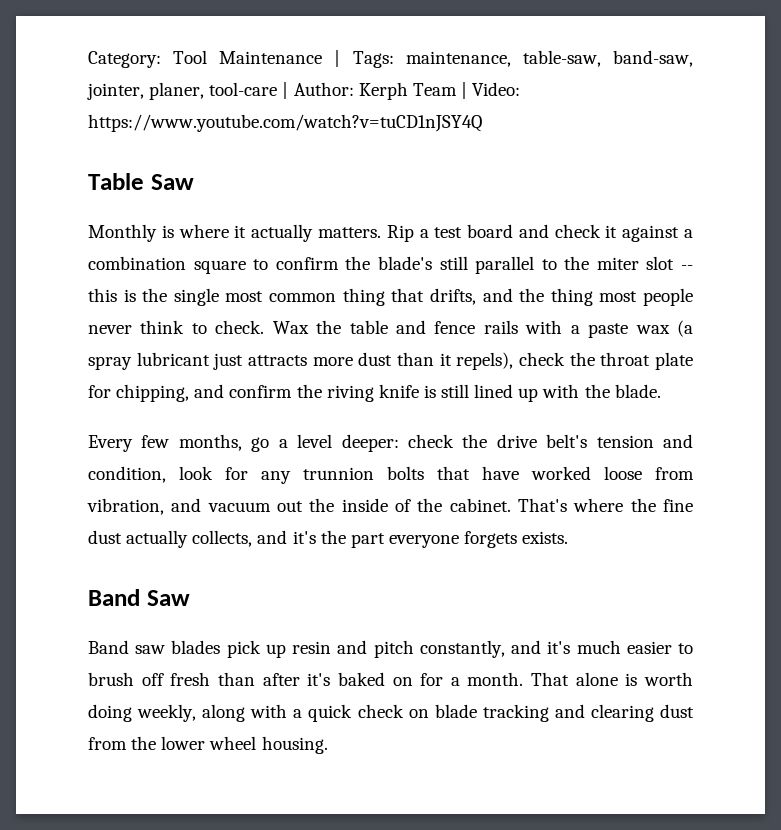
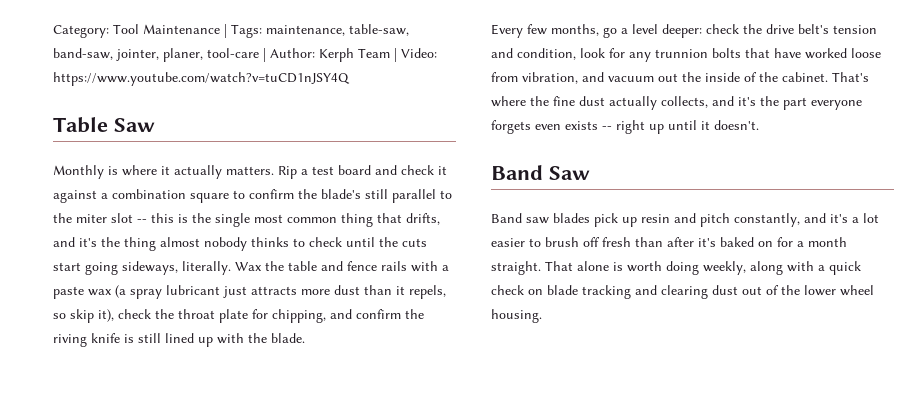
- Rip a test board and check it against a combination square to confirm the blade's still parallel to the miter slot -- this is the single most common thing that drifts, and the thing most people never think to check.
+ Rip a test board and check it against a combination square to confirm the blade's still parallel to the miter slot -- this is the single most common thing that drifts, and it's the thing almost nobody thinks to check until the cuts start going sideways, literally.
- Wax the table and fence rails with a paste wax (a spray lubricant just attracts more dust than it repels), check the throat plate for chipping, and confirm the riving knife is still lined up with the blade.
+ Wax the table and fence rails with a paste wax (a spray lubricant just attracts more dust than it repels, so skip it), check the throat plate for chipping, and confirm the riving knife is still lined up with the blade.
- That's where the fine dust actually collects, and it's the part everyone forgets exists.
+ That's where the fine dust actually collects, and it's the part everyone forgets even exists -- right up until it doesn't.
- Band saw blades pick up resin and pitch constantly, and it's much easier to brush off fresh than after it's baked on for a month.
+ Band saw blades pick up resin and pitch constantly, and it's a lot easier to brush off fresh than after it's baked on for a month straight.
- That alone is worth doing weekly, along with a quick check on blade tracking and clearing dust from the lower wheel housing.
+ That alone is worth doing weekly, along with a quick check on blade tracking and clearing dust out of the lower wheel housing.

